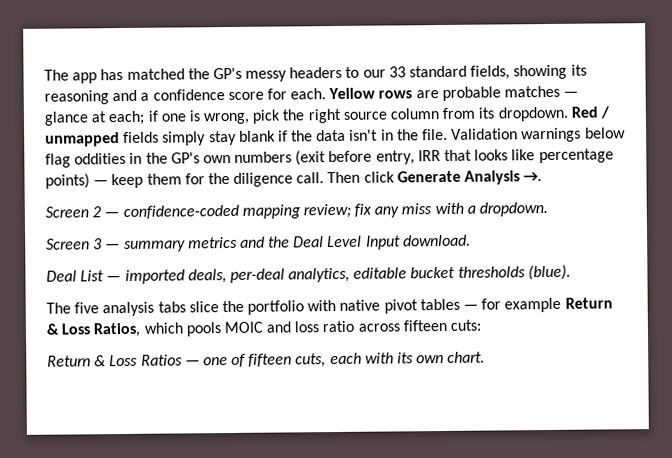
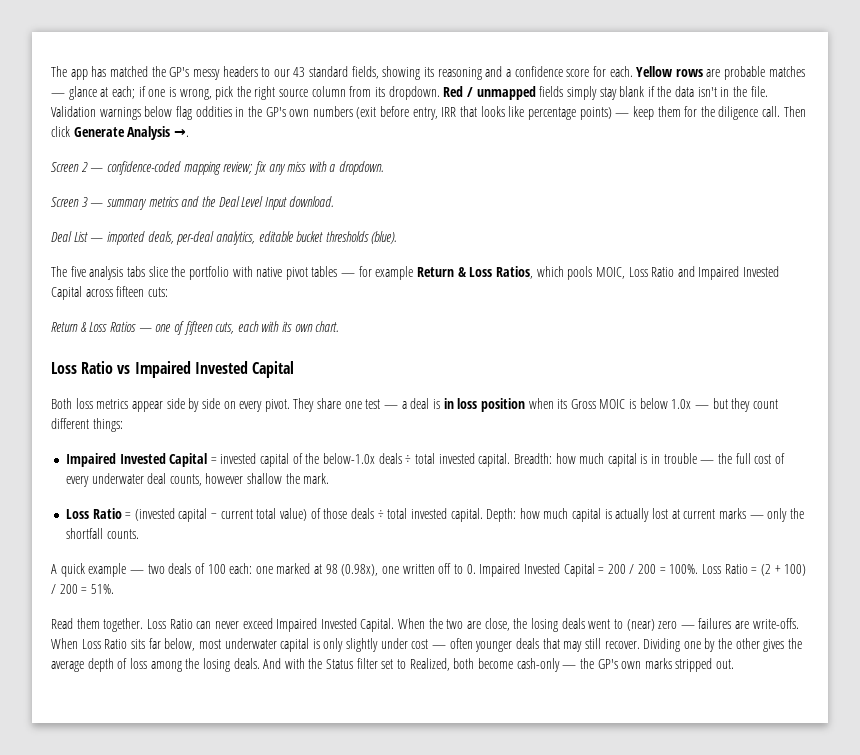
- The app has matched the GP's messy headers to our 33 standard fields, showing its reasoning and a confidence score for each.
+ The app has matched the GP's messy headers to our 43 standard fields, showing its reasoning and a confidence score for each.
- The five analysis tabs slice the portfolio with native pivot tables — for example Return & Loss Ratios, which pools MOIC and loss ratio across fifteen cuts:
+ The five analysis tabs slice the portfolio with native pivot tables — for example Return & Loss Ratios, which pools MOIC, Loss Ratio and Impaired Invested Capital across fifteen cuts:
+ Loss Ratio vs Impaired Invested Capital
+ Both loss metrics appear side by side on every pivot. They share one test — a deal is in loss position when its Gross MOIC is below 1.0x — but they count different things:
+ Impaired Invested Capital = invested capital of the below-1.0x deals ÷ total invested capital. Breadth: how much capital is in trouble — the full cost of every underwater deal counts, however shallow the mark.
+ Loss Ratio = (invested capital − current total value) of those deals ÷ total invested capital. Depth: how much capital is actually lost at current marks — only the shortfall counts.
+ A quick example — two deals of 100 each: one marked at 98 (0.98x), one written off to 0. Impaired Invested Capital = 200 / 200 = 100%. Loss Ratio = (2 + 100) / 200 = 51%.
+ Read them together. Loss Ratio can never exceed Impaired Invested Capital. When the two are close, the losing deals went to (near) zero — failures are write-offs. When Loss Ratio sits far below, most underwater capital is only slightly under cost — often younger deals that may still recover. Dividing one by the other gives the average depth of loss among the losing deals. And with the Status filter set to Realized, both become cash-only — the GP's own marks stripped out.

